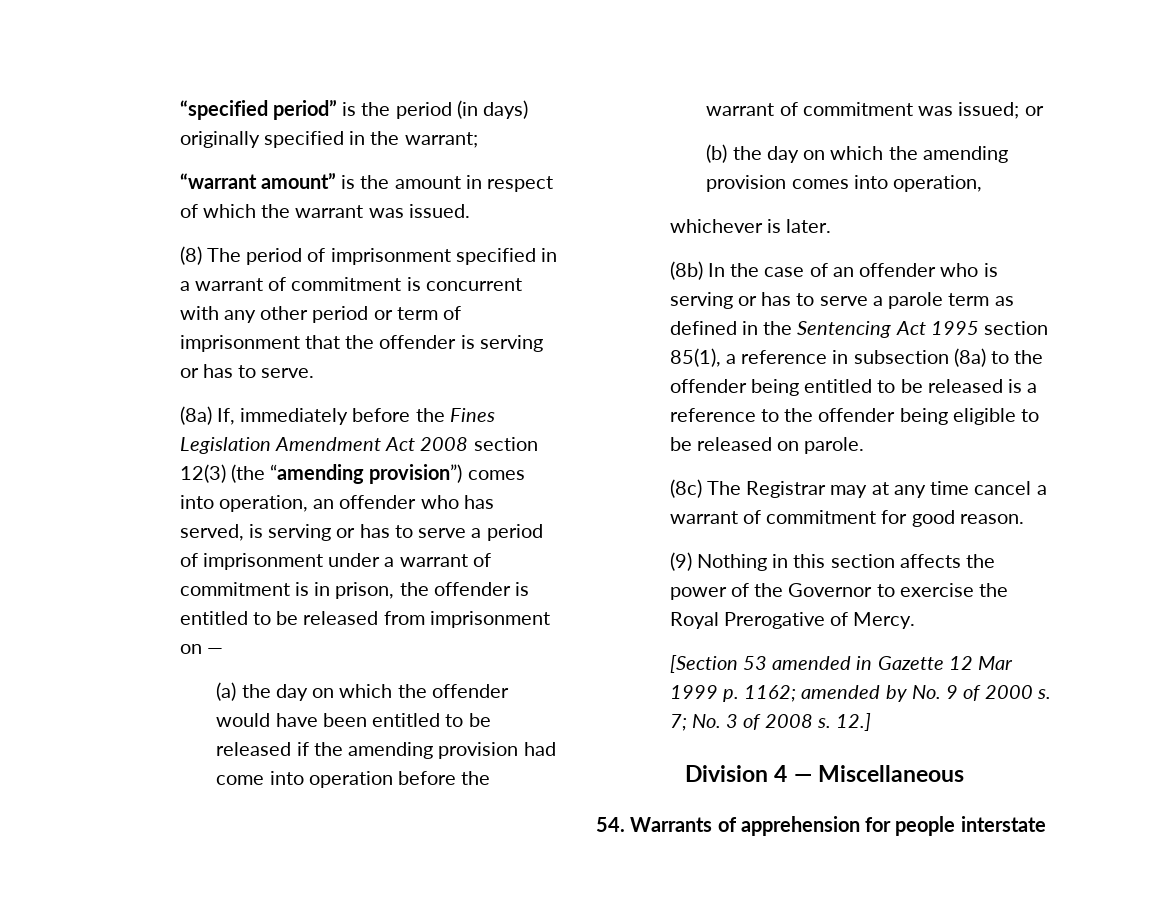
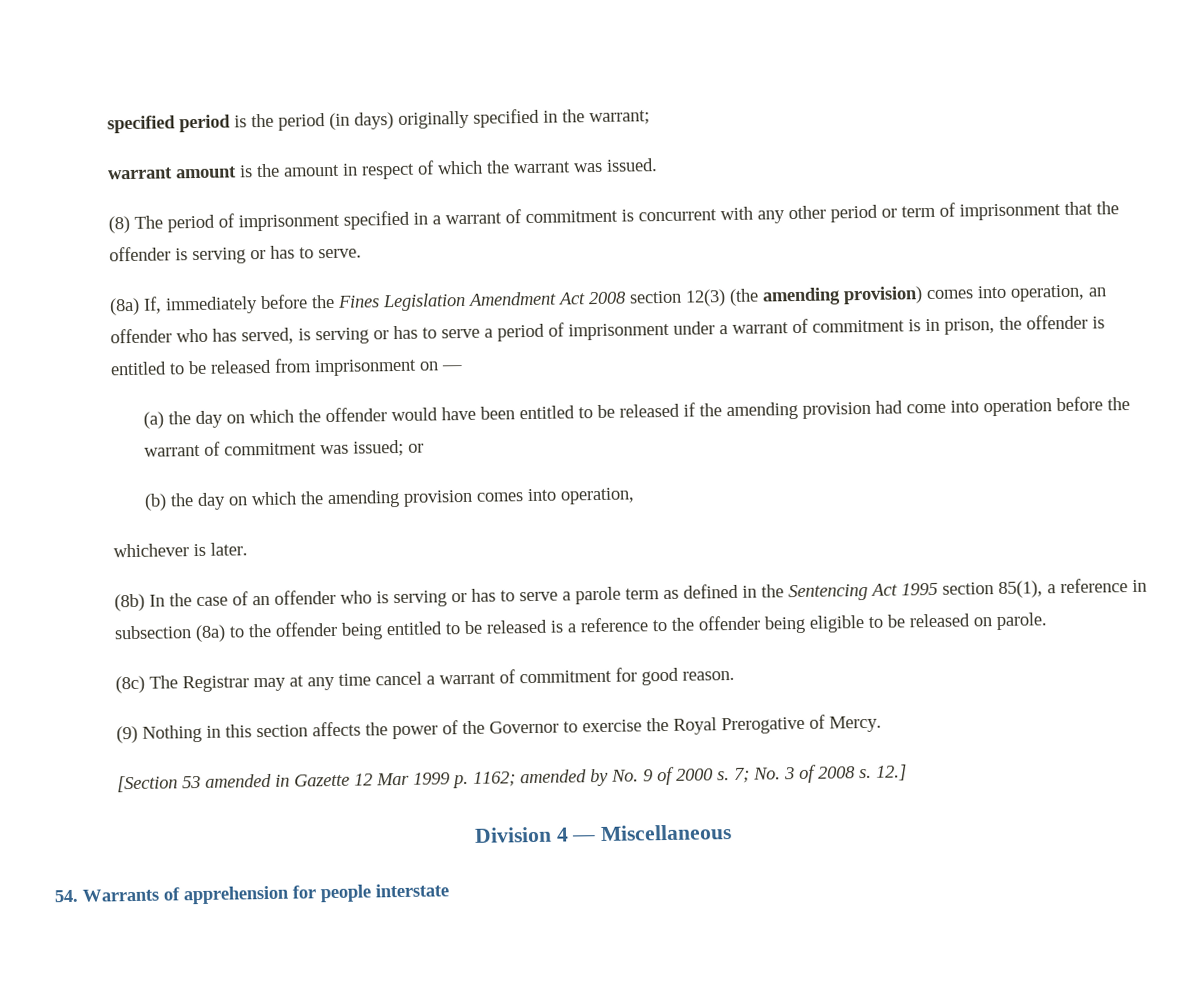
- “specified period” is the period (in days) originally specified in the warrant;
+ specified period is the period (in days) originally specified in the warrant;
- “warrant amount” is the amount in respect of which the warrant was issued.
+ warrant amount is the amount in respect of which the warrant was issued.
- (8a) If, immediately before the Fines Legislation Amendment Act 2008 section 12(3) (the “amending provision”) comes into operation, an offender who has served, is serving or has to serve a period of imprisonment under a warrant of commitment is in prison, the offender is entitled to be released from imprisonment on —
+ (8a) If, immediately before the Fines Legislation Amendment Act 2008 section 12(3) (the amending provision) comes into operation, an offender who has served, is serving or has to serve a period of imprisonment under a warrant of commitment is in prison, the offender is entitled to be released from imprisonment on —

